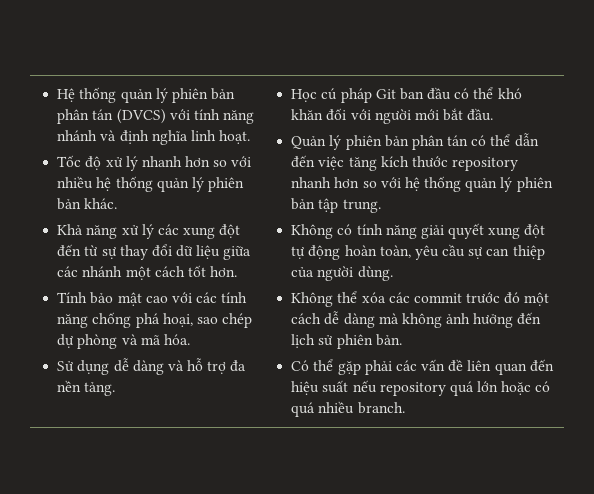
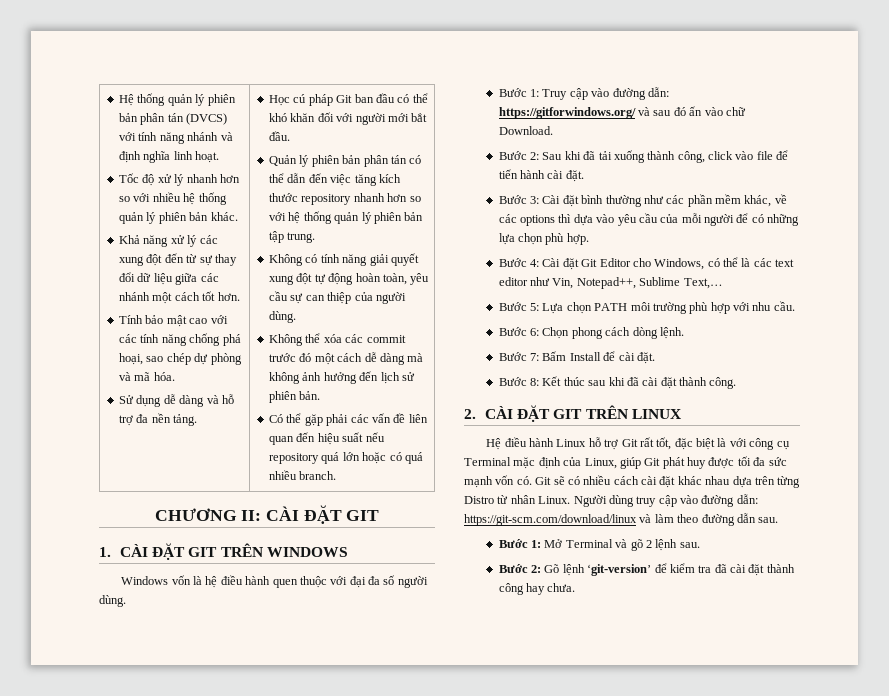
+ CHƯƠNG II: CÀI ĐẶT GIT
+ 1. CÀI ĐẶT GIT TRÊN WINDOWS
+ Windows vốn là hệ điều hành quen thuộc với đại đa số người dùng.
+ Bước 1: Truy cập vào đường dẫn: https://gitforwindows.org/ và sau đó ấn vào chữ Download.
+ Bước 2: Sau khi đã tải xuống thành công, click vào file để tiến hành cài đặt.
+ Bước 3: Cài đặt bình thường như các phần mềm khác, về các options thì dựa vào yêu cầu của mỗi người để có những lựa chọn phù hợp.
+ Bước 4: Cài đặt Git Editor cho Windows, có thể là các text editor như Vin, Notepad++, Sublime Text,…
+ Bước 5: Lựa chọn PATH môi trường phù hợp với nhu cầu.
+ Bước 6: Chọn phong cách dòng lệnh.
+ Bước 7: Bấm Install để cài đặt.
+ Bước 8: Kết thúc sau khi đã cài đặt thành công.
+ 2. CÀI ĐẶT GIT TRÊN LINUX
+ Hệ điều hành Linux hỗ trợ Git rất tốt, đặc biệt là với công cụ Terminal mặc định của Linux, giúp Git phát huy được tối đa sức mạnh vốn có. Git sẽ có nhiều cách cài đặt khác nhau dựa trên từng Distro từ nhân Linux. Người dùng truy cập vào đường dẫn: https://git-scm.com/download/linux và làm theo đường dẫn sau.
+ Bước 1: Mở Terminal và gõ 2 lệnh sau.
+ Bước 2: Gõ lệnh ‘git-version’ để kiểm tra đã cài đặt thành công hay chưa.

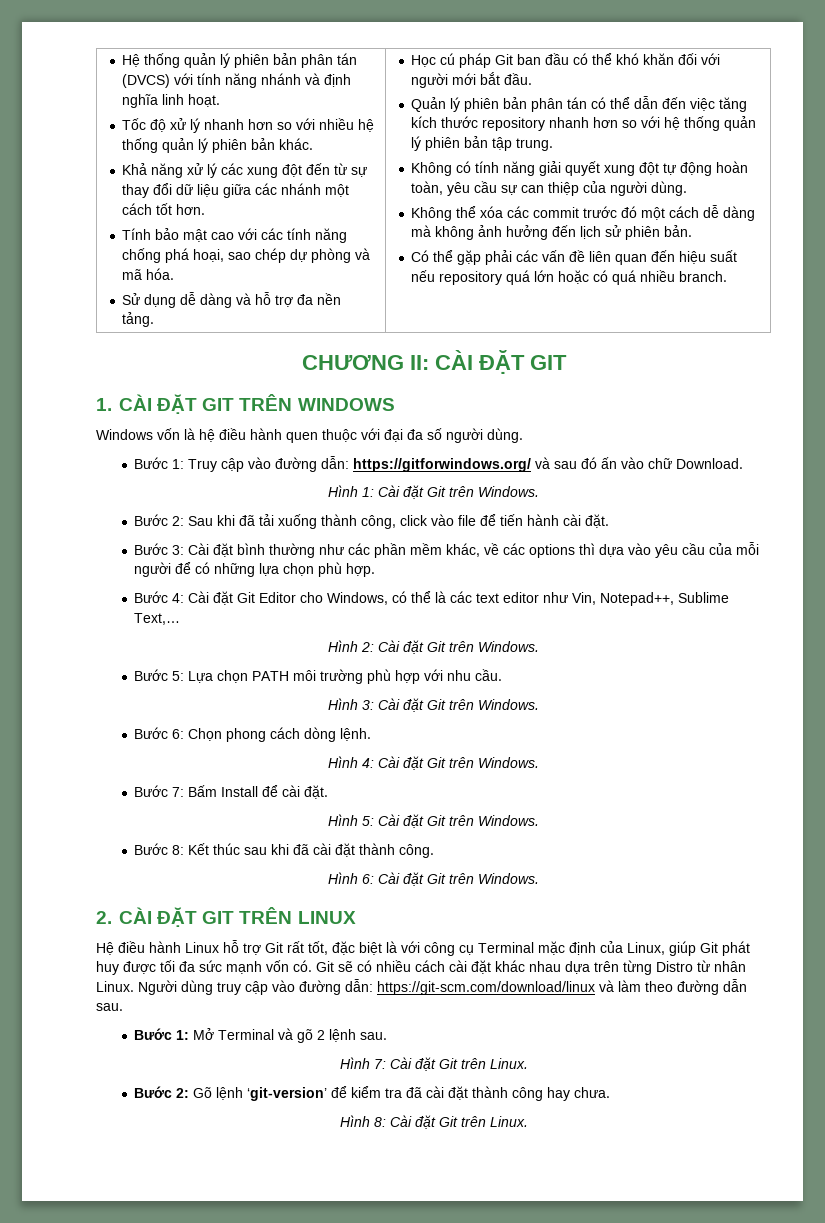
+ Hình 1: Cài đặt Git trên Windows.
+ Hình 2: Cài đặt Git trên Windows.
+ Hình 3: Cài đặt Git trên Windows.
+ Hình 4: Cài đặt Git trên Windows.
+ Hình 5: Cài đặt Git trên Windows.
+ Hình 6: Cài đặt Git trên Windows.
+ Hình 7: Cài đặt Git trên Linux.
+ Hình 8: Cài đặt Git trên Linux.

